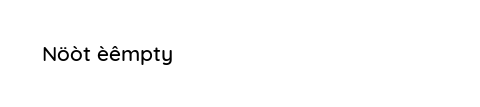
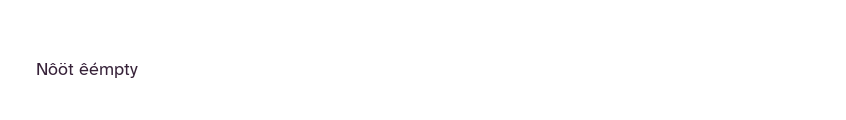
- Nöòt èêmpty
+ Nôöt êémpty

